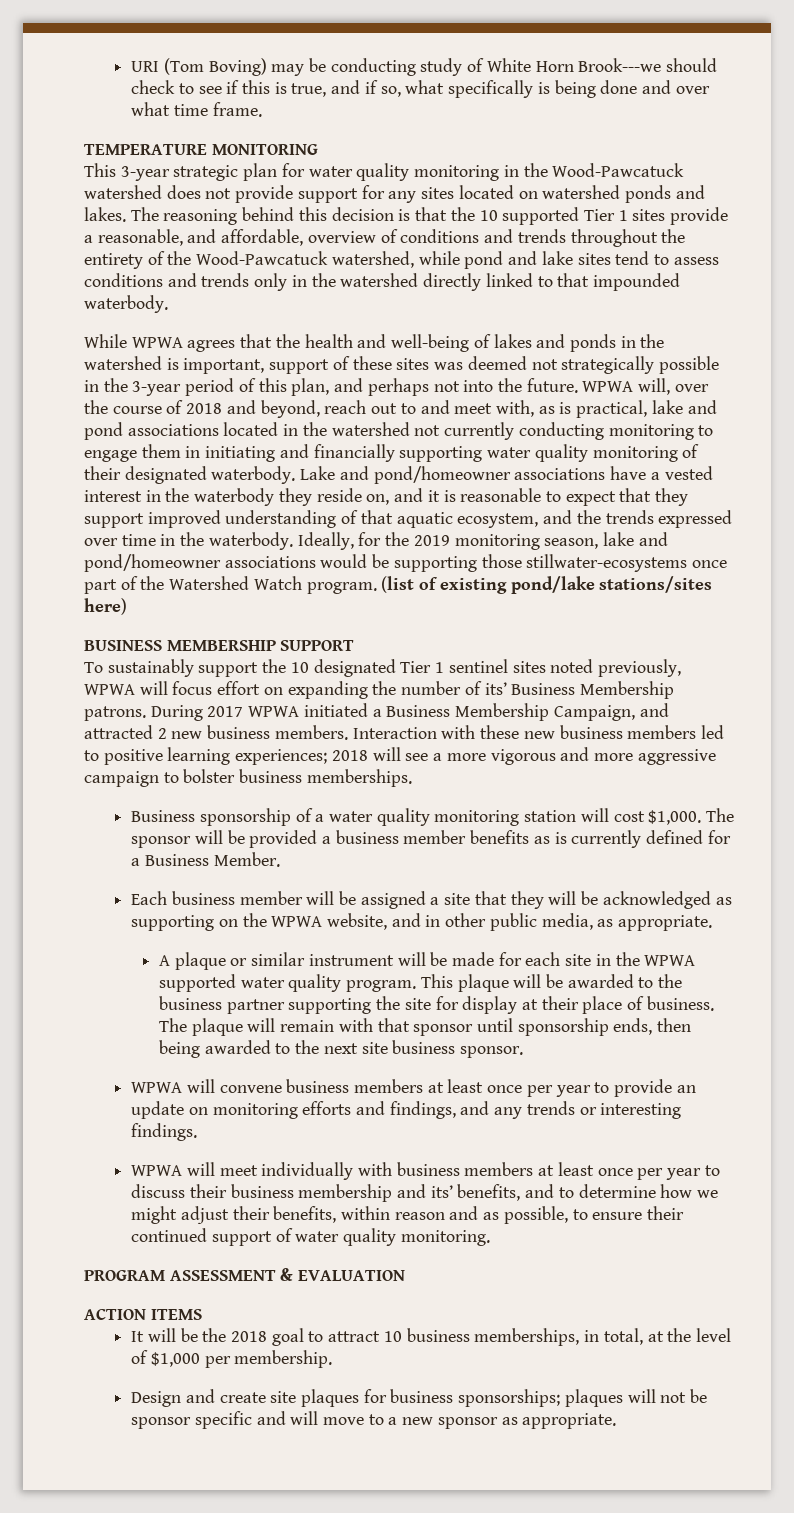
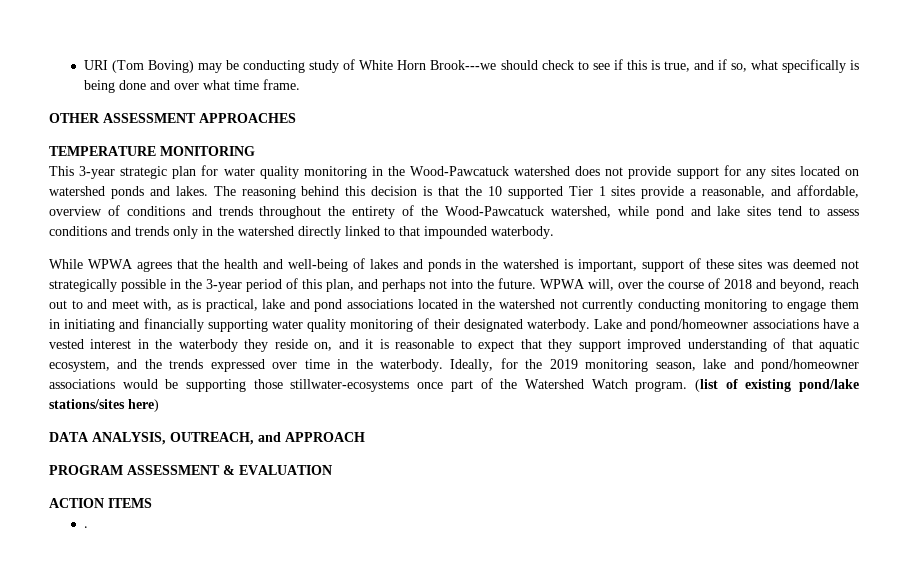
+ OTHER ASSESSMENT APPROACHES
- BUSINESS MEMBERSHIP SUPPORT
- To sustainably support the 10 designated Tier 1 sentinel sites noted previously, WPWA will focus effort on expanding the number of its’ Business Membership patrons. During 2017 WPWA initiated a Business Membership Campaign, and attracted 2 new business members. Interaction with these new business members led to positive learning experiences; 2018 will see a more vigorous and more aggressive campaign to bolster business memberships.
- Business sponsorship of a water quality monitoring station will cost $1,000. The sponsor will be provided a business member benefits as is currently defined for a Business Member.
- Each business member will be assigned a site that they will be acknowledged as supporting on the WPWA website, and in other public media, as appropriate.
- A plaque or similar instrument will be made for each site in the WPWA supported water quality program. This plaque will be awarded to the business partner supporting the site for display at their place of business. The plaque will remain with that sponsor until sponsorship ends, then being awarded to the next site business sponsor.
- WPWA will convene business members at least once per year to provide an update on monitoring efforts and findings, and any trends or interesting findings.
- WPWA will meet individually with business members at least once per year to discuss their business membership and its’ benefits, and to determine how we might adjust their benefits, within reason and as possible, to ensure their continued support of water quality monitoring.
+ DATA ANALYSIS, OUTREACH, and APPROACH
- It will be the 2018 goal to attract 10 business memberships, in total, at the level of $1,000 per membership.
- Design and create site plaques for business sponsorships; plaques will not be sponsor specific and will move to a new sponsor as appropriate.
+ .

